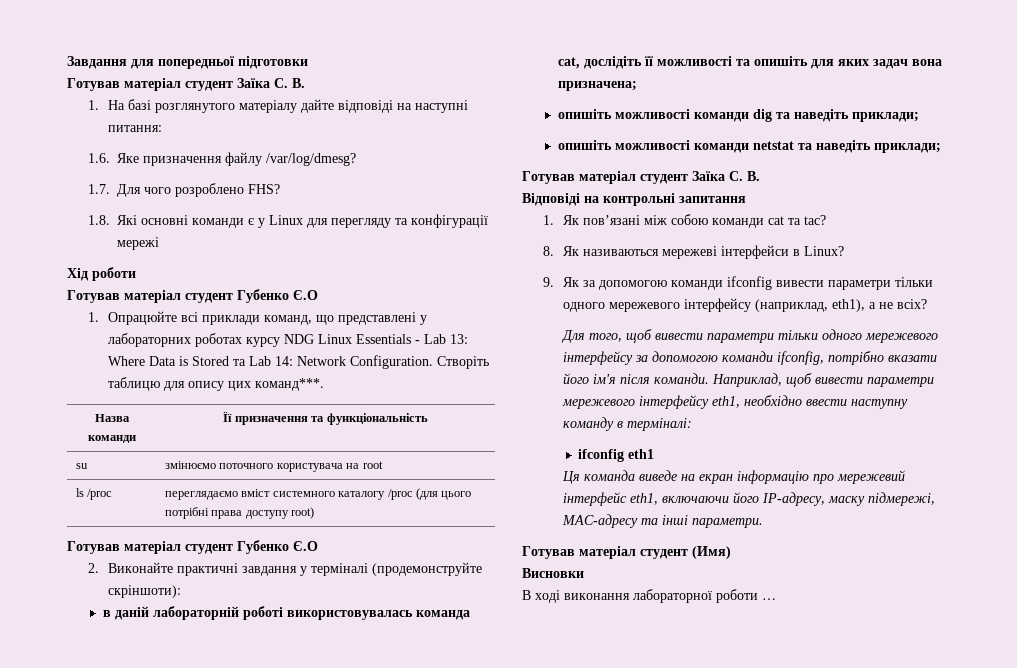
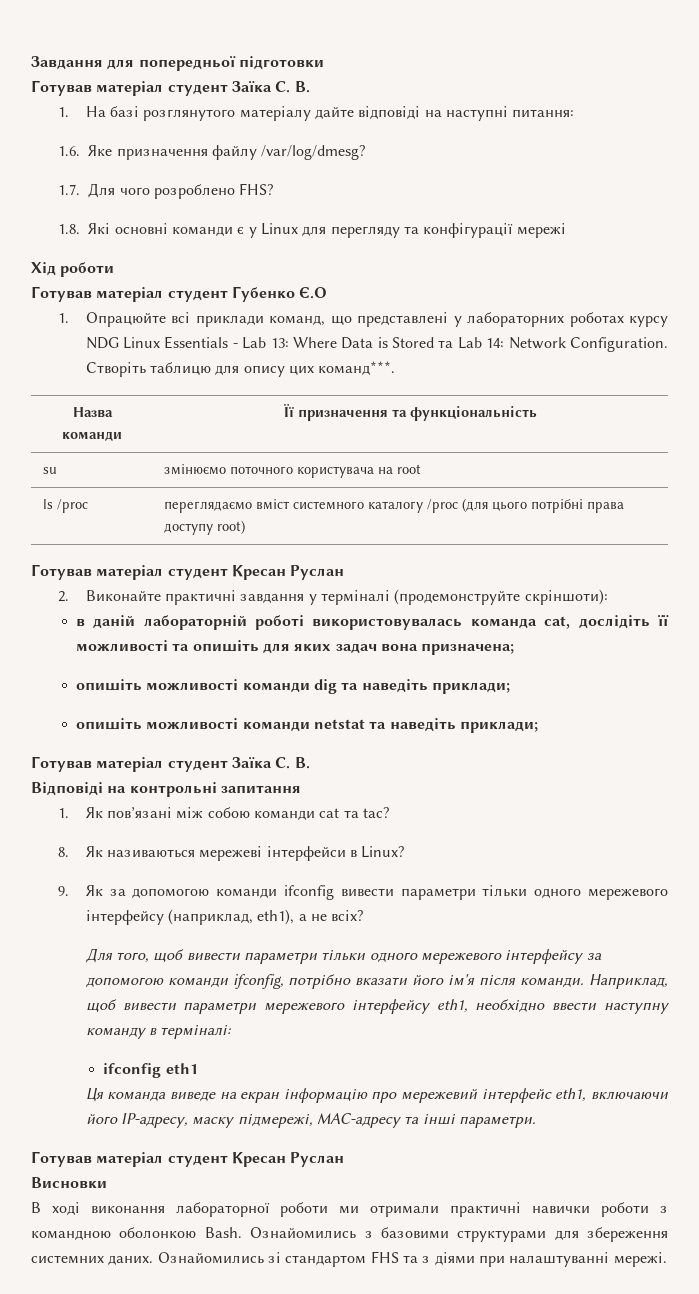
  ls /proc | переглядаємо вміст системного каталогу /proc (для цього потрібні права доступу root)
- Готував матеріал студент Губенко Є.О
+ Готував матеріал студент Кресан Руслан
  Ця команда виведе на екран інформацію про мережевий інтерфейс eth1, включаючи його IP-адресу, маску підмережі, MAC-адресу та інші параметри.
- Готував матеріал студент (Имя)
+ Готував матеріал студент Кресан Руслан
- В ході виконання лабораторної роботи …
+ В ході виконання лабораторної роботи ми отримали практичні навички роботи з командною оболонкою Bash. Ознайомились з базовими структурами для збереження системних даних. Ознайомились зі стандартом FHS та з діями при налаштуванні мережі.

